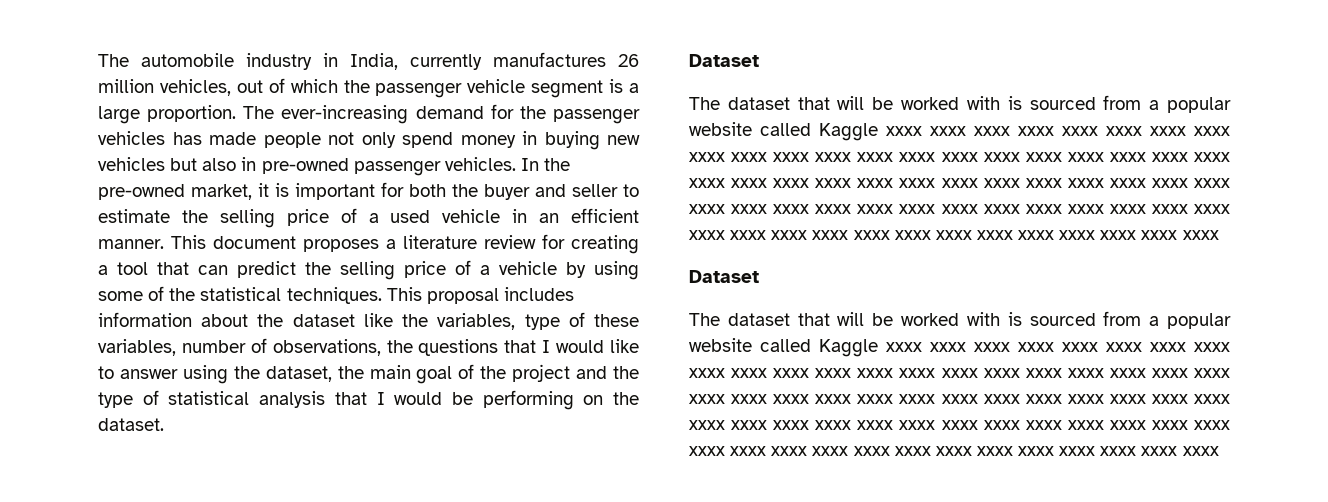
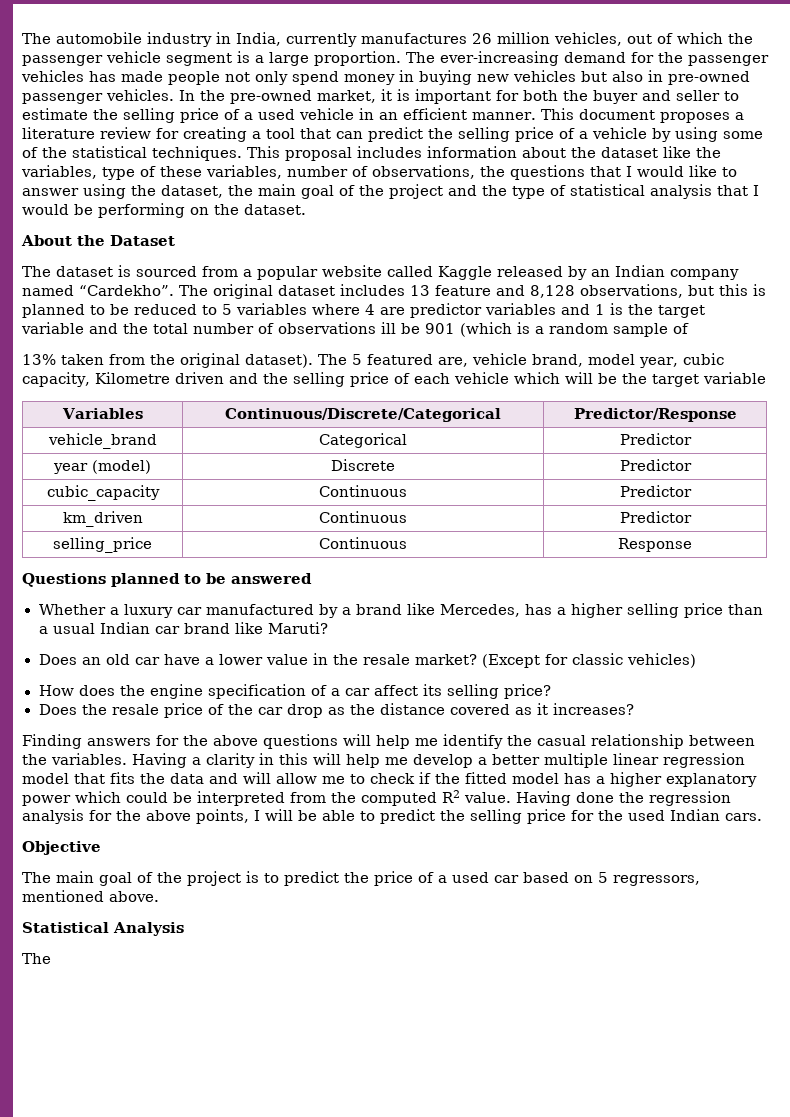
  This proposal includes information about the dataset like the variables, type of these variables, number of observations, the questions that I would like to answer using the dataset, the main goal of the project and the type of statistical analysis that I would be performing on the dataset.
- Dataset
- The dataset that will be worked with is sourced from a popular website called Kaggle xxxx xxxx xxxx xxxx xxxx xxxx xxxx xxxx xxxx xxxx xxxx xxxx xxxx xxxx xxxx xxxx xxxx xxxx xxxx xxxx xxxx xxxx xxxx xxxx xxxx xxxx xxxx xxxx xxxx xxxx xxxx xxxx xxxx xxxx xxxx xxxx xxxx xxxx xxxx xxxx xxxx xxxx xxxx xxxx xxxx xxxx xxxx xxxx xxxx xxxx xxxx xxxx xxxx xxxx xxxx xxxx xxxx xxxx xxxx xxxx
- Dataset
- The dataset that will be worked with is sourced from a popular website called Kaggle xxxx xxxx xxxx xxxx xxxx xxxx xxxx xxxx xxxx xxxx xxxx xxxx xxxx xxxx xxxx xxxx xxxx xxxx xxxx xxxx xxxx xxxx xxxx xxxx xxxx xxxx xxxx xxxx xxxx xxxx xxxx xxxx xxxx xxxx xxxx xxxx xxxx xxxx xxxx xxxx xxxx xxxx xxxx xxxx xxxx xxxx xxxx xxxx xxxx xxxx xxxx xxxx xxxx xxxx xxxx xxxx xxxx xxxx xxxx xxxx
+ About the Dataset
+ The dataset is sourced from a popular website called Kaggle released by an Indian company named “Cardekho”. The original dataset includes 13 feature and 8,128 observations, but this is planned to be reduced to 5 variables where 4 are predictor variables and 1 is the target variable and the total number of observations ill be 901 (which is a random sample of
+ 13% taken from the original dataset). The 5 featured are, vehicle brand, model year, cubic capacity, Kilometre driven and the selling price of each vehicle which will be the target variable
+ Variables | Continuous/Discrete/Categorical | Predictor/Response
+ vehicle_brand | Categorical | Predictor
+ year (model) | Discrete | Predictor
+ cubic_capacity | Continuous | Predictor
+ km_driven | Continuous | Predictor
+ selling_price | Continuous | Response
+ Questions planned to be answered
+ Whether a luxury car manufactured by a brand like Mercedes, has a higher selling price than a usual Indian car brand like Maruti?
+ Does an old car have a lower value in the resale market? (Except for classic vehicles)
+ How does the engine specification of a car affect its selling price?
+ Does the resale price of the car drop as the distance covered as it increases?
+ Finding answers for the above questions will help me identify the casual relationship between the variables. Having a clarity in this will help me develop a better multiple linear regression model that fits the data and will allow me to check if the fitted model has a higher explanatory power which could be interpreted from the computed R2 value. Having done the regression analysis for the above points, I will be able to predict the selling price for the used Indian cars.
+ Objective
+ The main goal of the project is to predict the price of a used car based on 5 regressors, mentioned above.
+ Statistical Analysis
+ The

